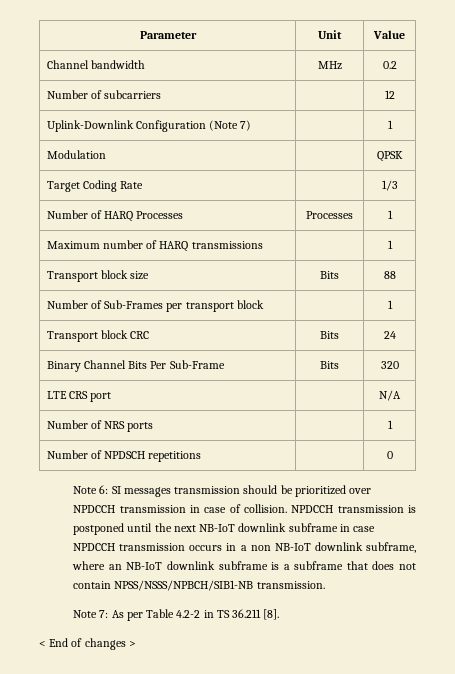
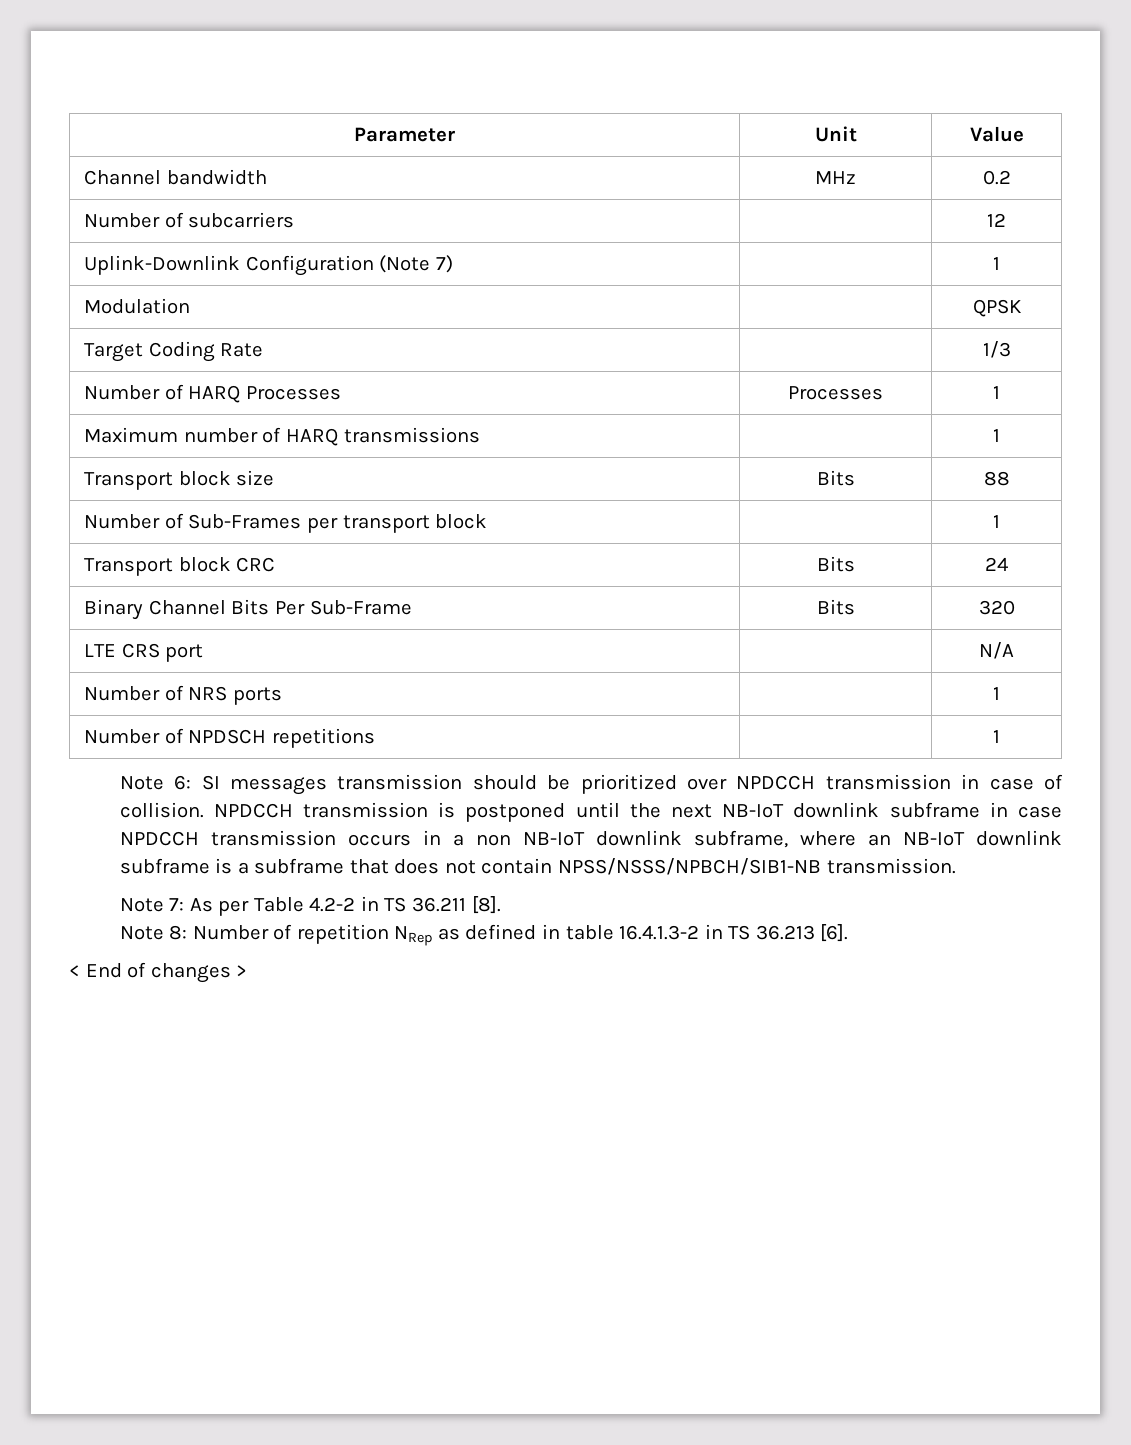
- Number of NPDSCH repetitions | | 0
+ Number of NPDSCH repetitions | | 1
+ Note 8: Number of repetition NRep as defined in table 16.4.1.3-2 in TS 36.213 [6].

